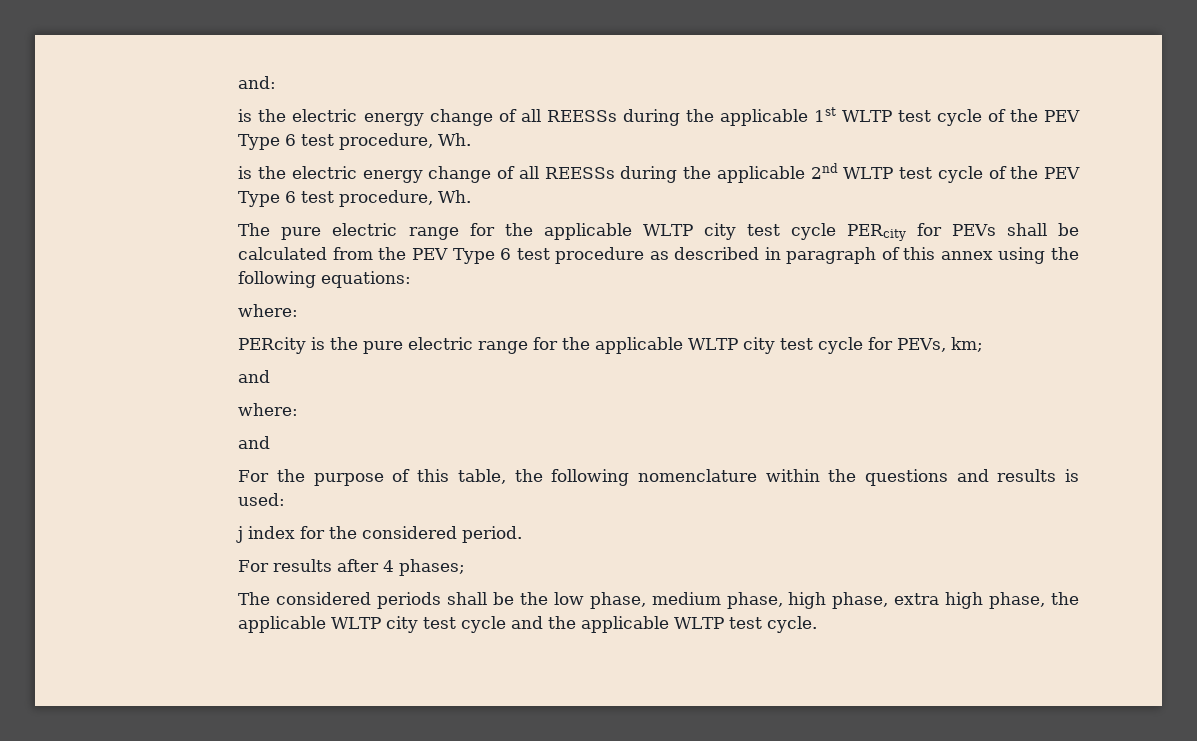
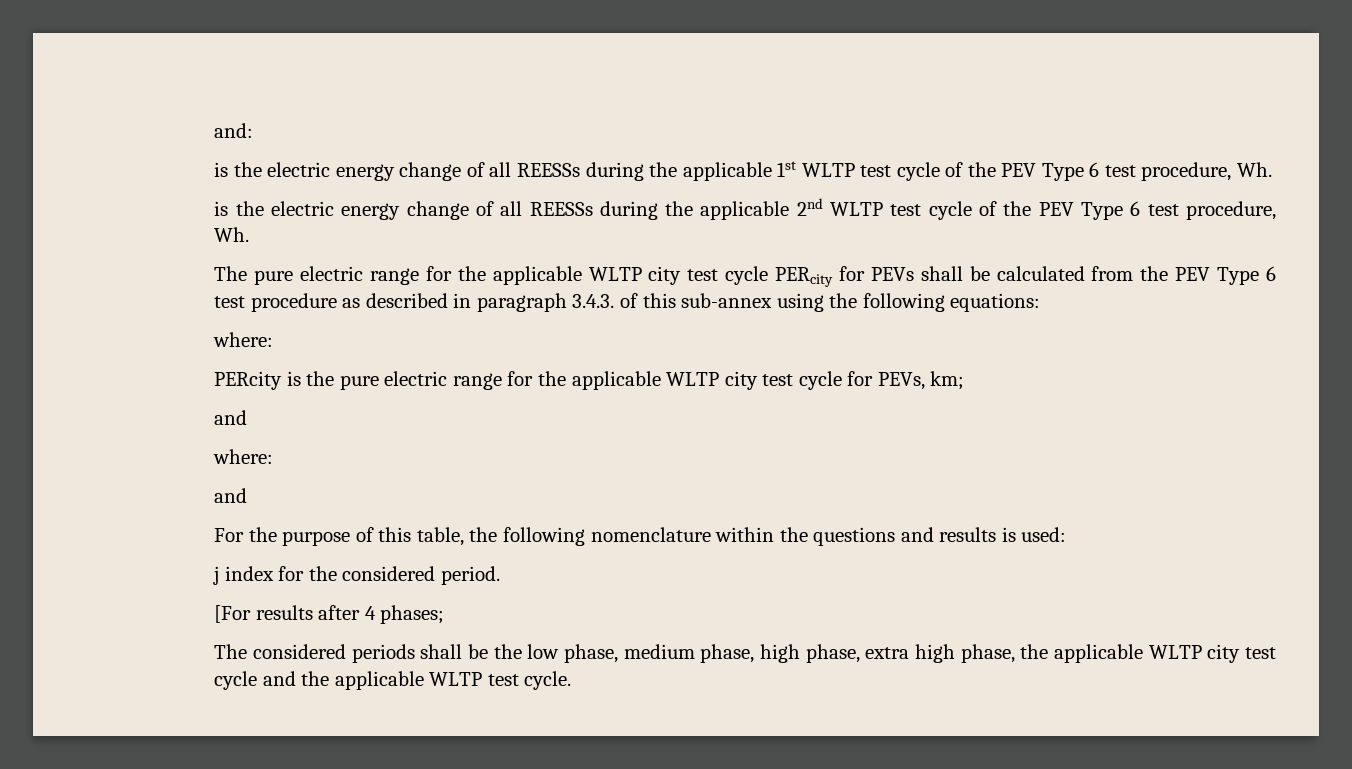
- The pure electric range for the applicable WLTP city test cycle PERcity for PEVs shall be calculated from the PEV Type 6 test procedure as described in paragraph of this annex using the following equations:
+ The pure electric range for the applicable WLTP city test cycle PERcity for PEVs shall be calculated from the PEV Type 6 test procedure as described in paragraph 3.4.3. of this sub-annex using the following equations:
- For results after 4 phases;
+ [For results after 4 phases;

